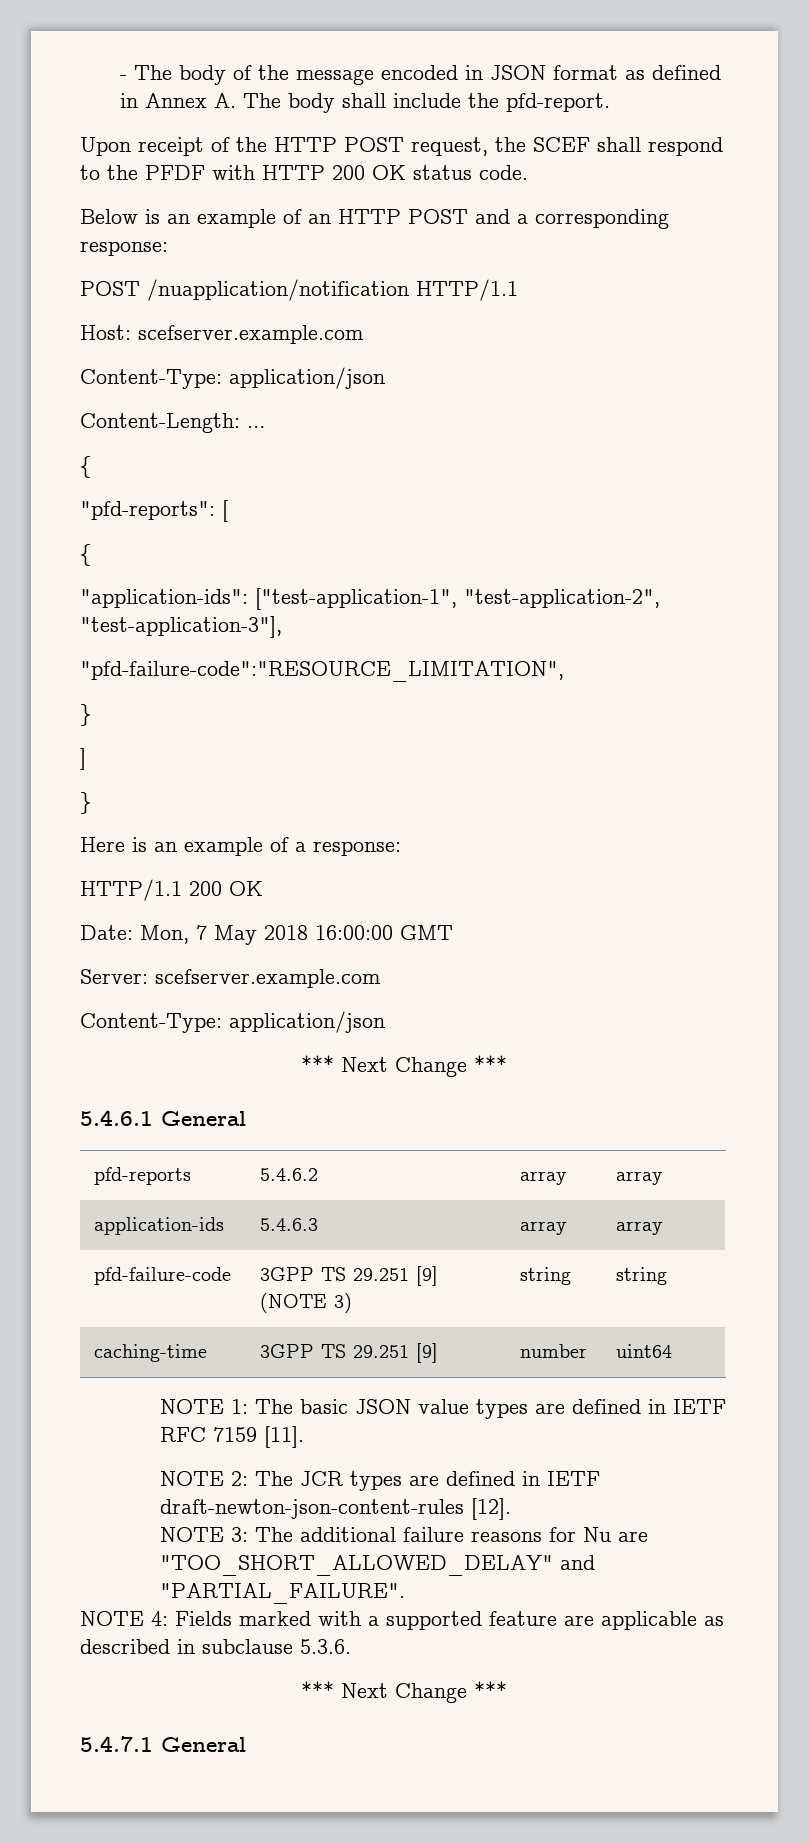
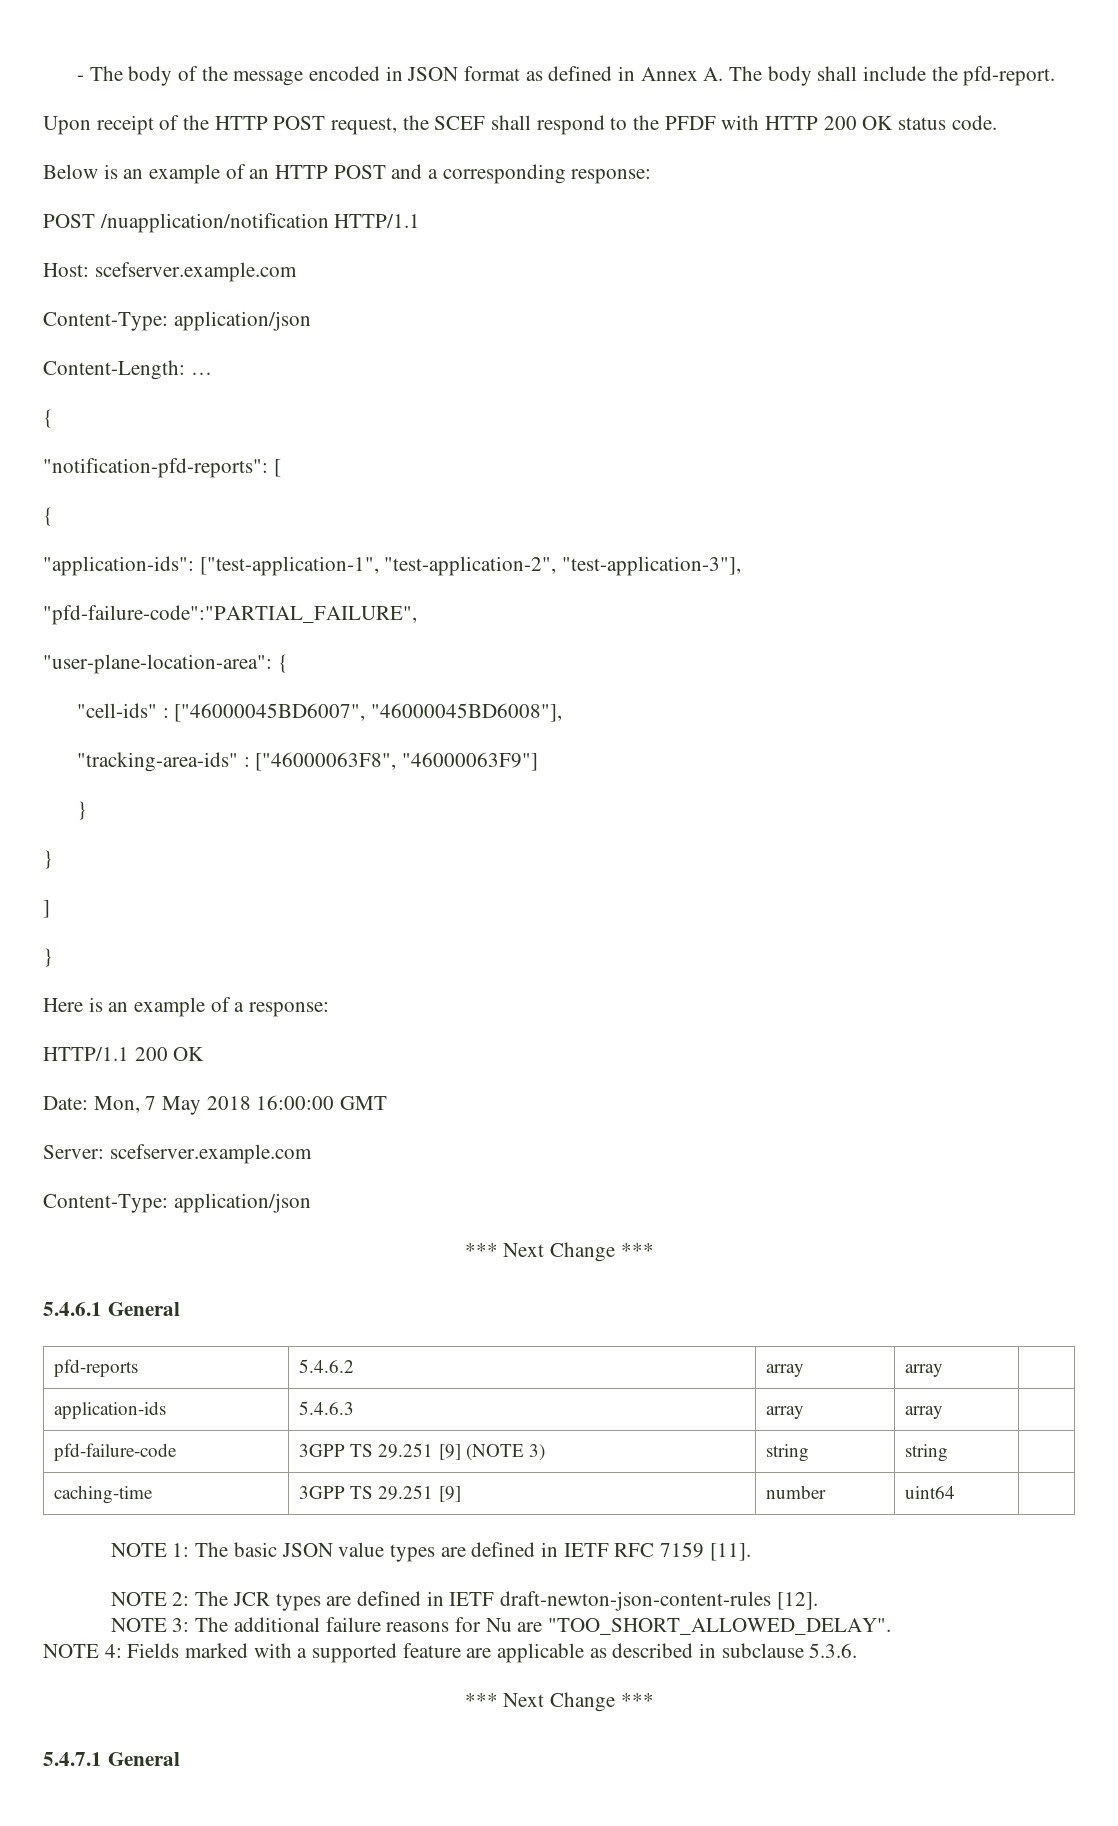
- "pfd-reports": [
+ "notification-pfd-reports": [
- "pfd-failure-code":"RESOURCE_LIMITATION",
+ "pfd-failure-code":"PARTIAL_FAILURE",
+ "user-plane-location-area": {
+ "cell-ids" : ["46000045BD6007", "46000045BD6008"],
+ "tracking-area-ids" : ["46000063F8", "46000063F9"]
+ }
- NOTE 3: The additional failure reasons for Nu are "TOO_SHORT_ALLOWED_DELAY" and "PARTIAL_FAILURE".
+ NOTE 3: The additional failure reasons for Nu are "TOO_SHORT_ALLOWED_DELAY".

